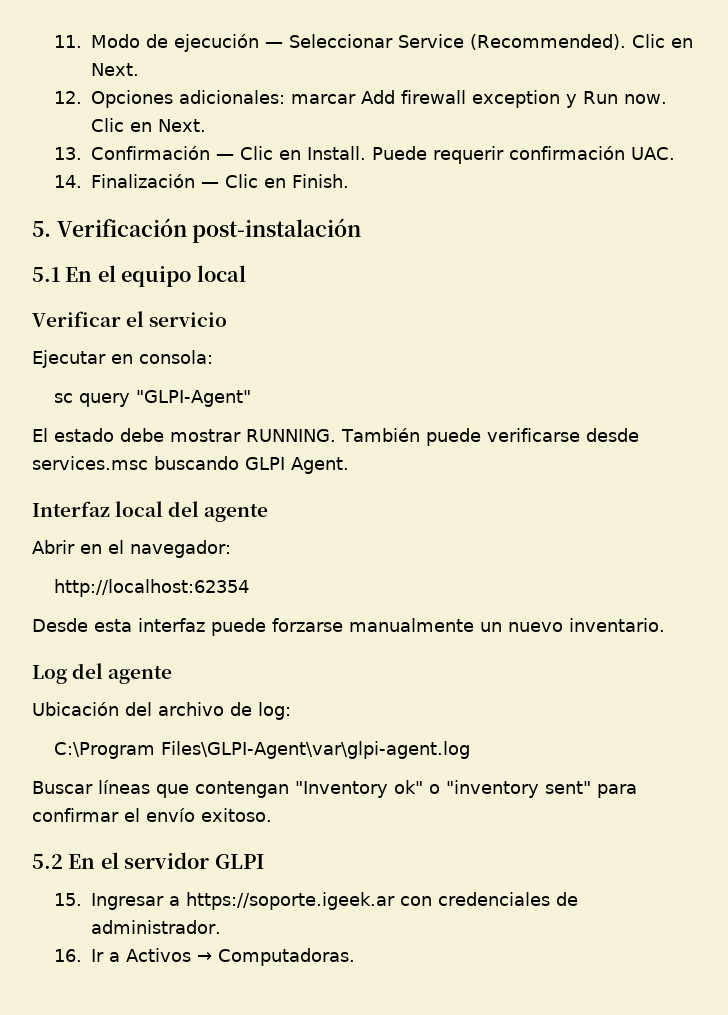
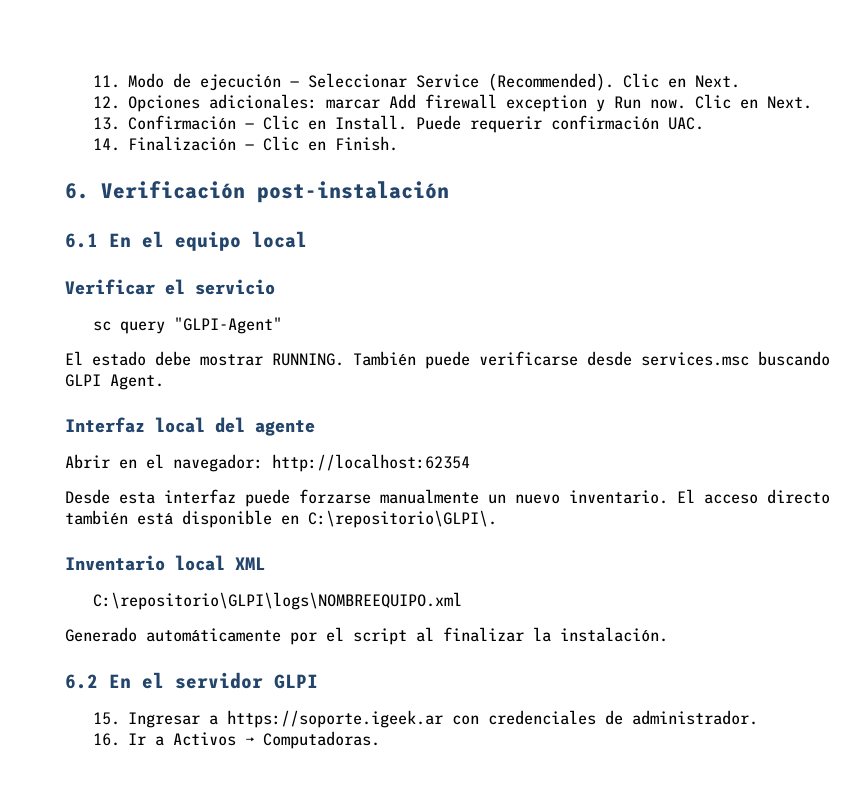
- 5. Verificación post-instalación
+ 6. Verificación post-instalación
- 5.1 En el equipo local
+ 6.1 En el equipo local
- Ejecutar en consola:
- Abrir en el navegador:
- http://localhost:62354
+ Abrir en el navegador: http://localhost:62354
- Desde esta interfaz puede forzarse manualmente un nuevo inventario.
- Log del agente
- Ubicación del archivo de log:
- C:\Program Files\GLPI-Agent\var\glpi-agent.log
- Buscar líneas que contengan "Inventory ok" o "inventory sent" para confirmar el envío exitoso.
- 5.2 En el servidor GLPI
+ Desde esta interfaz puede forzarse manualmente un nuevo inventario. El acceso directo también está disponible en C:\repositorio\GLPI\.
+ Inventario local XML
+ C:\repositorio\GLPI\logs\NOMBREEQUIPO.xml
+ Generado automáticamente por el script al finalizar la instalación.
+ 6.2 En el servidor GLPI

